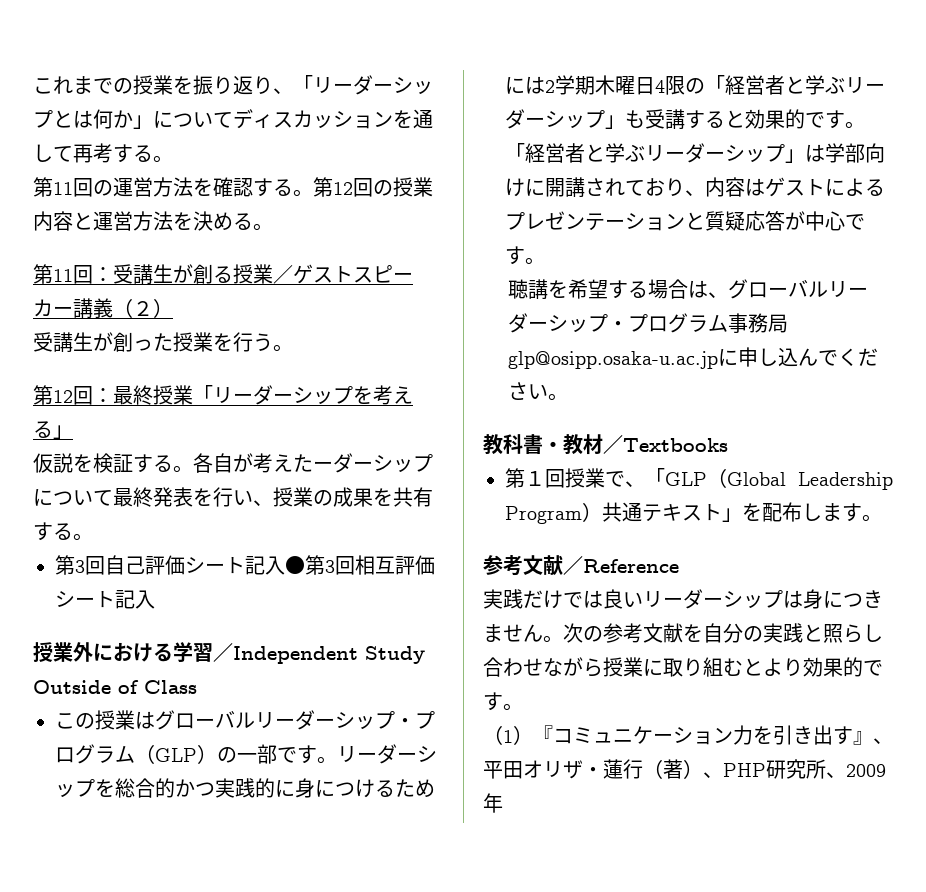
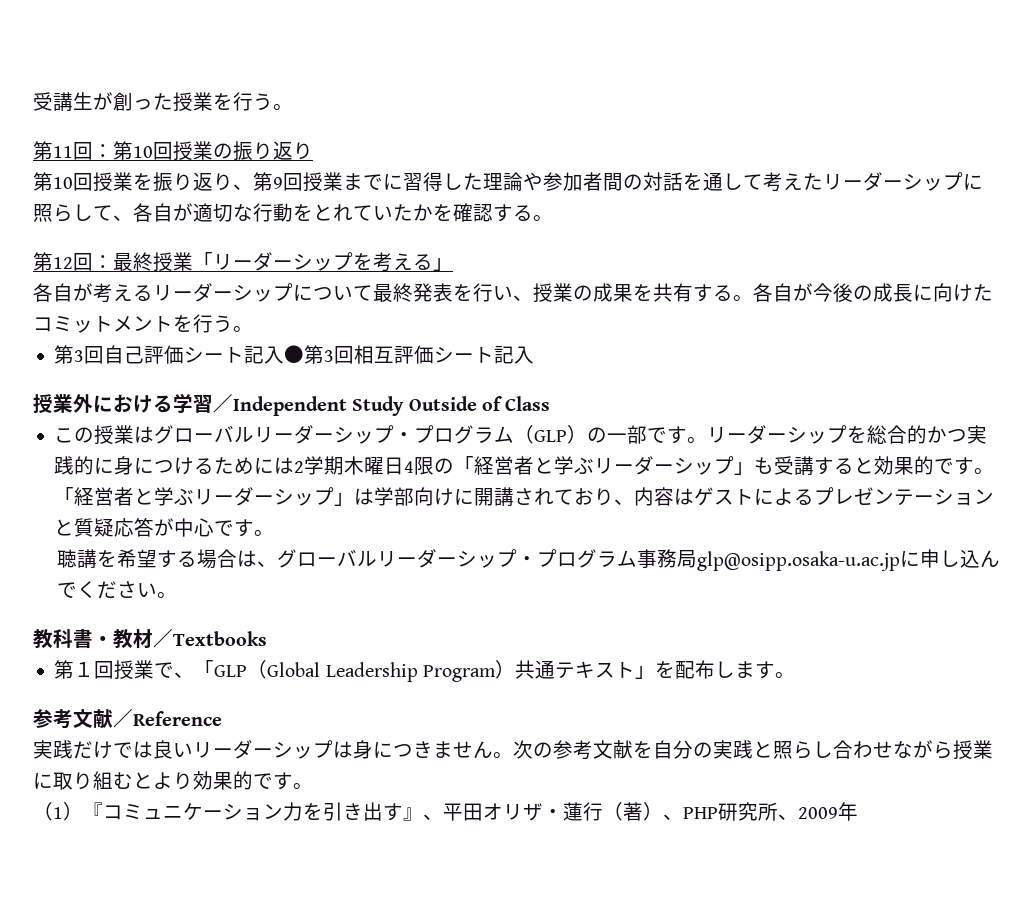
- これまでの授業を振り返り、「リーダーシップとは何か」についてディスカッションを通して再考する。
- 第11回の運営方法を確認する。第12回の授業内容と運営方法を決める。
- 第11回：受講生が創る授業／ゲストスピーカー講義（２）
+ 第11回：第10回授業の振り返り
+ 第10回授業を振り返り、第9回授業までに習得した理論や参加者間の対話を通して考えたリーダーシップに照らして、各自が適切な行動をとれていたかを確認する。
- 仮説を検証する。各自が考えたーダーシップについて最終発表を行い、授業の成果を共有する。
+ 各自が考えるリーダーシップについて最終発表を行い、授業の成果を共有する。各自が今後の成長に向けたコミットメントを行う。

